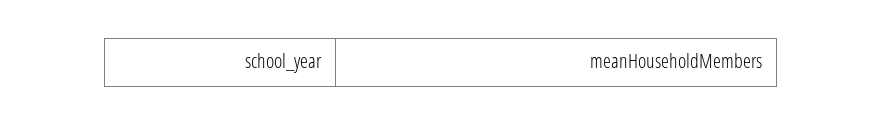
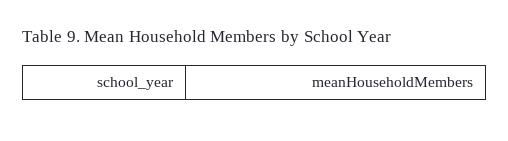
+ Table 9. Mean Household Members by School Year

